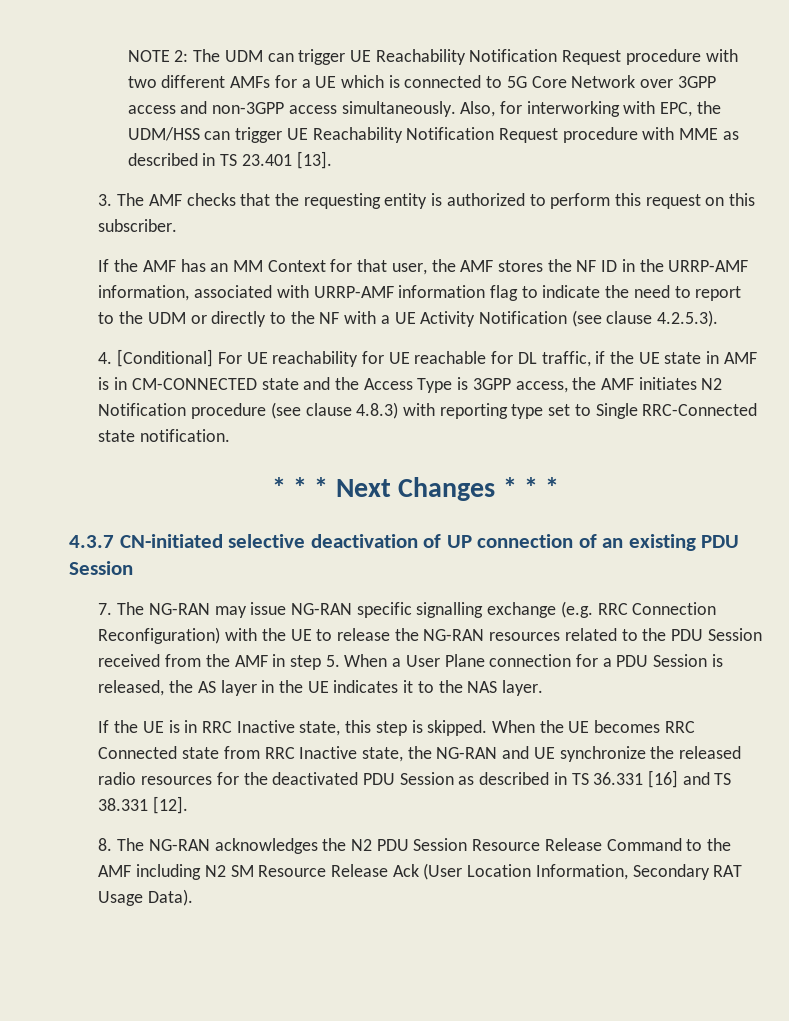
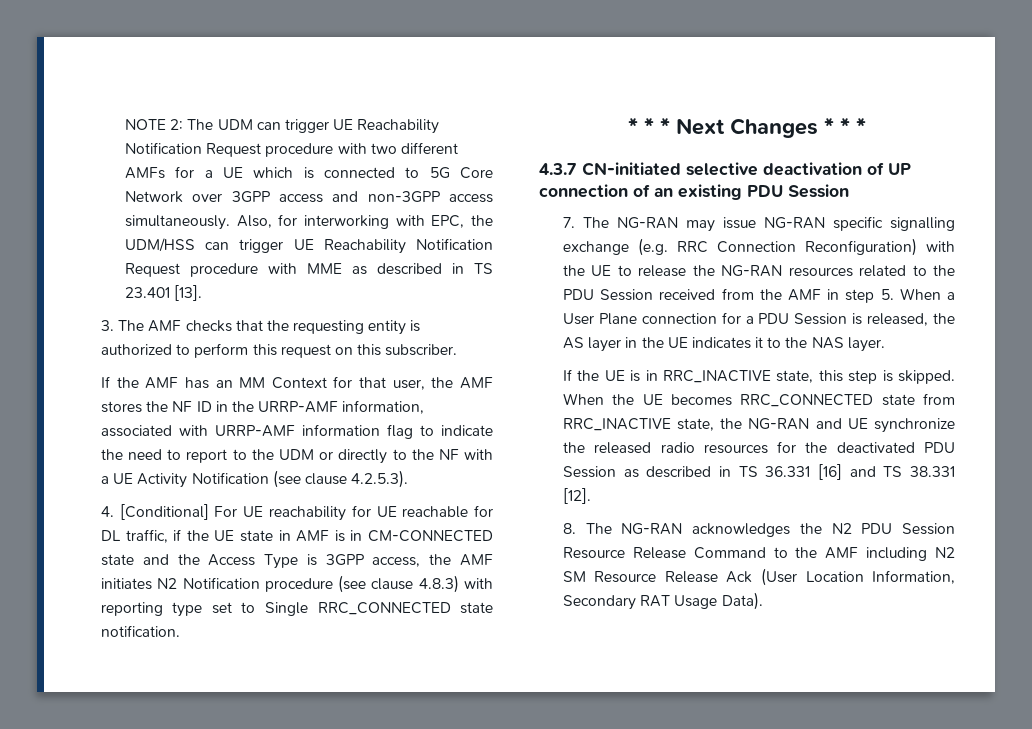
- 4. [Conditional] For UE reachability for UE reachable for DL traffic, if the UE state in AMF is in CM-CONNECTED state and the Access Type is 3GPP access, the AMF initiates N2 Notification procedure (see clause 4.8.3) with reporting type set to Single RRC-Connected state notification.
+ 4. [Conditional] For UE reachability for UE reachable for DL traffic, if the UE state in AMF is in CM-CONNECTED state and the Access Type is 3GPP access, the AMF initiates N2 Notification procedure (see clause 4.8.3) with reporting type set to Single RRC_CONNECTED state notification.
- If the UE is in RRC Inactive state, this step is skipped.
+ If the UE is in RRC_INACTIVE state, this step is skipped.
- When the UE becomes RRC Connected state from RRC Inactive state, the NG-RAN and UE synchronize the released radio resources for the deactivated PDU Session as described in TS 36.331 [16] and TS 38.331 [12].
+ When the UE becomes RRC_CONNECTED state from RRC_INACTIVE state, the NG-RAN and UE synchronize the released radio resources for the deactivated PDU Session as described in TS 36.331 [16] and TS 38.331 [12].

